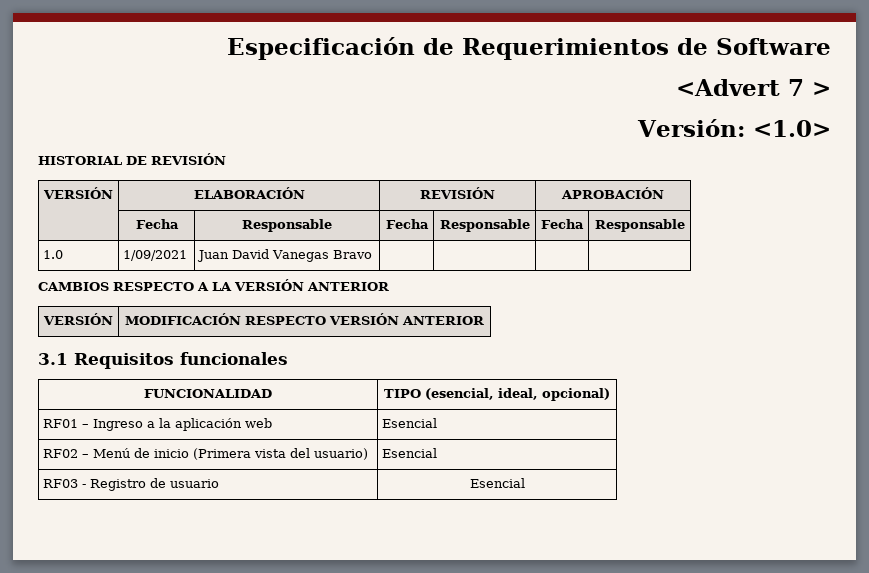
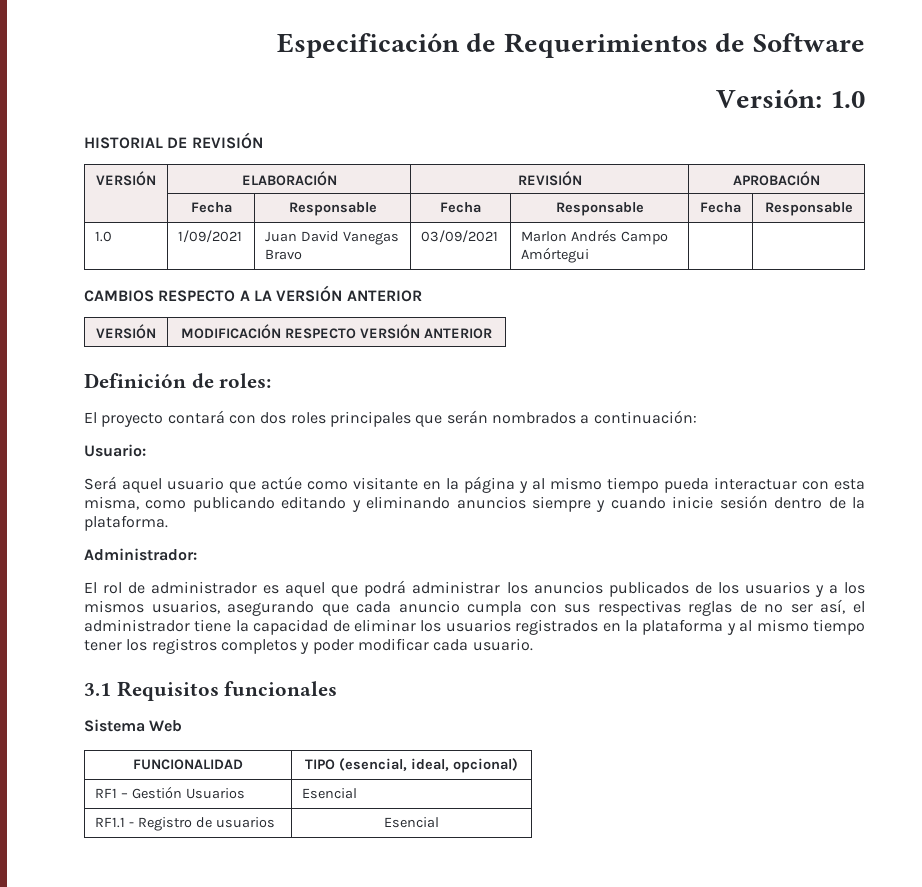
- <Advert 7 >
- Versión: <1.0>
+ Versión: 1.0
- 1.0 | 1/09/2021 | Juan David Vanegas Bravo | | | |
+ 1.0 | 1/09/2021 | Juan David Vanegas Bravo | 03/09/2021 | Marlon Andrés Campo Amórtegui | |
+ Definición de roles:
+ El proyecto contará con dos roles principales que serán nombrados a continuación:
+ Usuario:
+ Será aquel usuario que actúe como visitante en la página y al mismo tiempo pueda interactuar con esta misma, como publicando editando y eliminando anuncios siempre y cuando inicie sesión dentro de la plataforma.
+ Administrador:
+ El rol de administrador es aquel que podrá administrar los anuncios publicados de los usuarios y a los mismos usuarios, asegurando que cada anuncio cumpla con sus respectivas reglas de no ser así, el administrador tiene la capacidad de eliminar los usuarios registrados en la plataforma y al mismo tiempo tener los registros completos y poder modificar cada usuario.
+ Sistema Web
- RF01 – Ingreso a la aplicación web | Esencial
- RF02 – Menú de inicio (Primera vista del usuario) | Esencial
- RF03 - Registro de usuario | Esencial
+ RF1 – Gestión Usuarios | Esencial
+ RF1.1 - Registro de usuarios | Esencial

